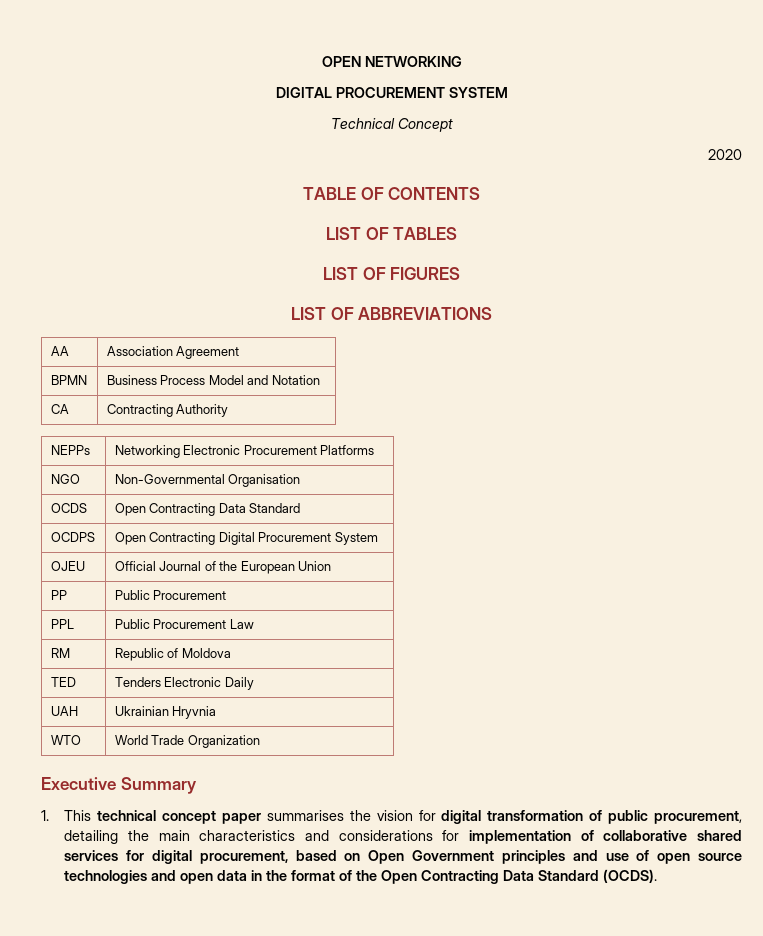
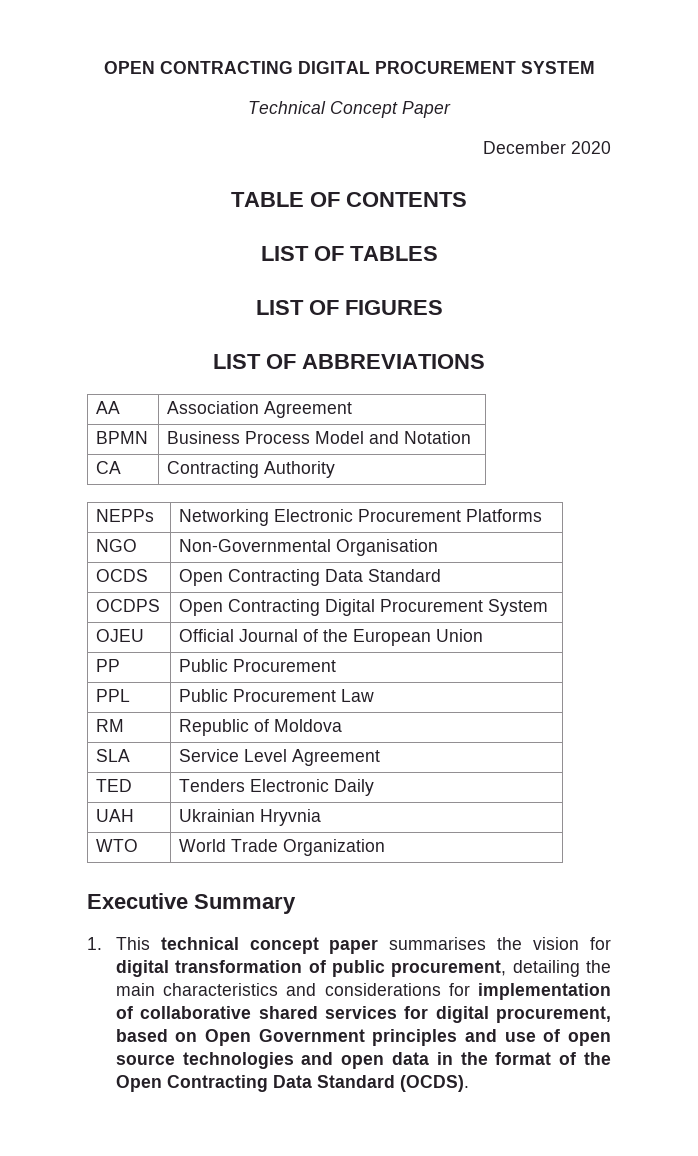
- OPEN NETWORKING
- DIGITAL PROCUREMENT SYSTEM
+ OPEN CONTRACTING DIGITAL PROCUREMENT SYSTEM
- Technical Concept
- 2020
+ Technical Concept Paper
+ December 2020
+ SLA | Service Level Agreement

